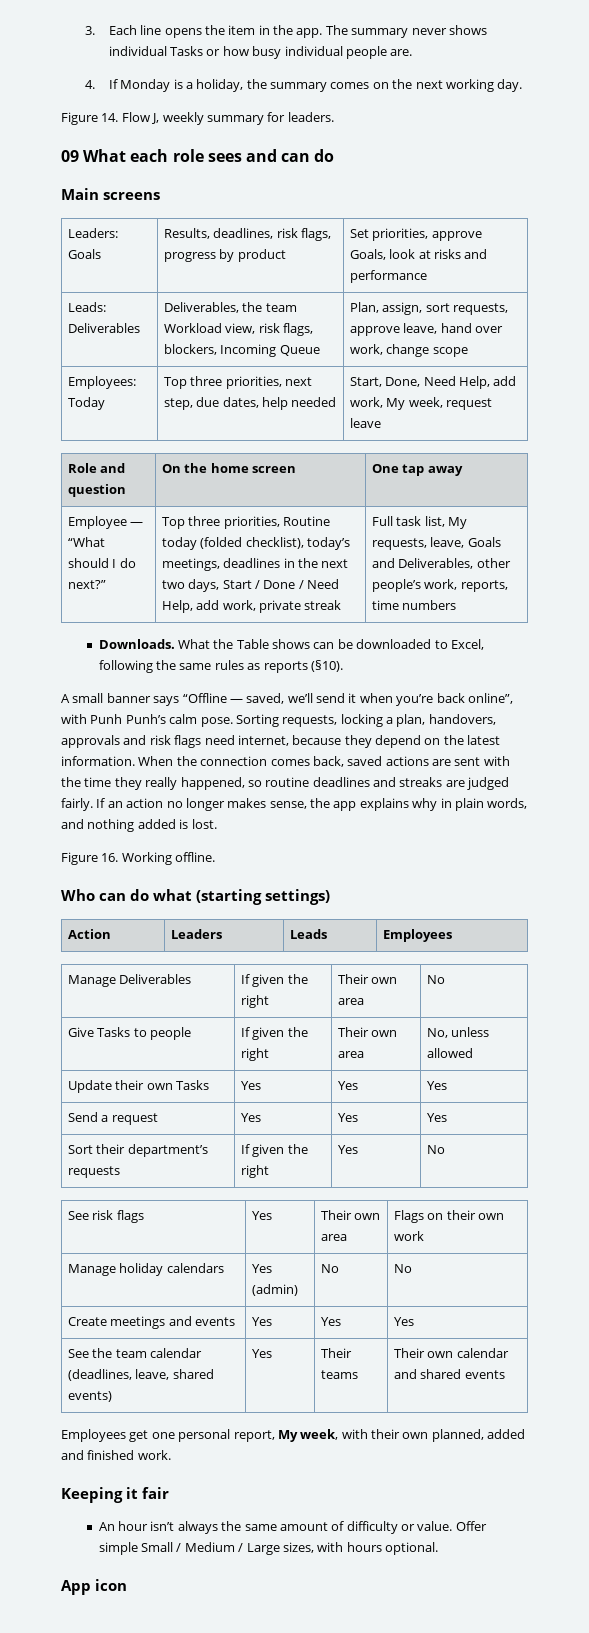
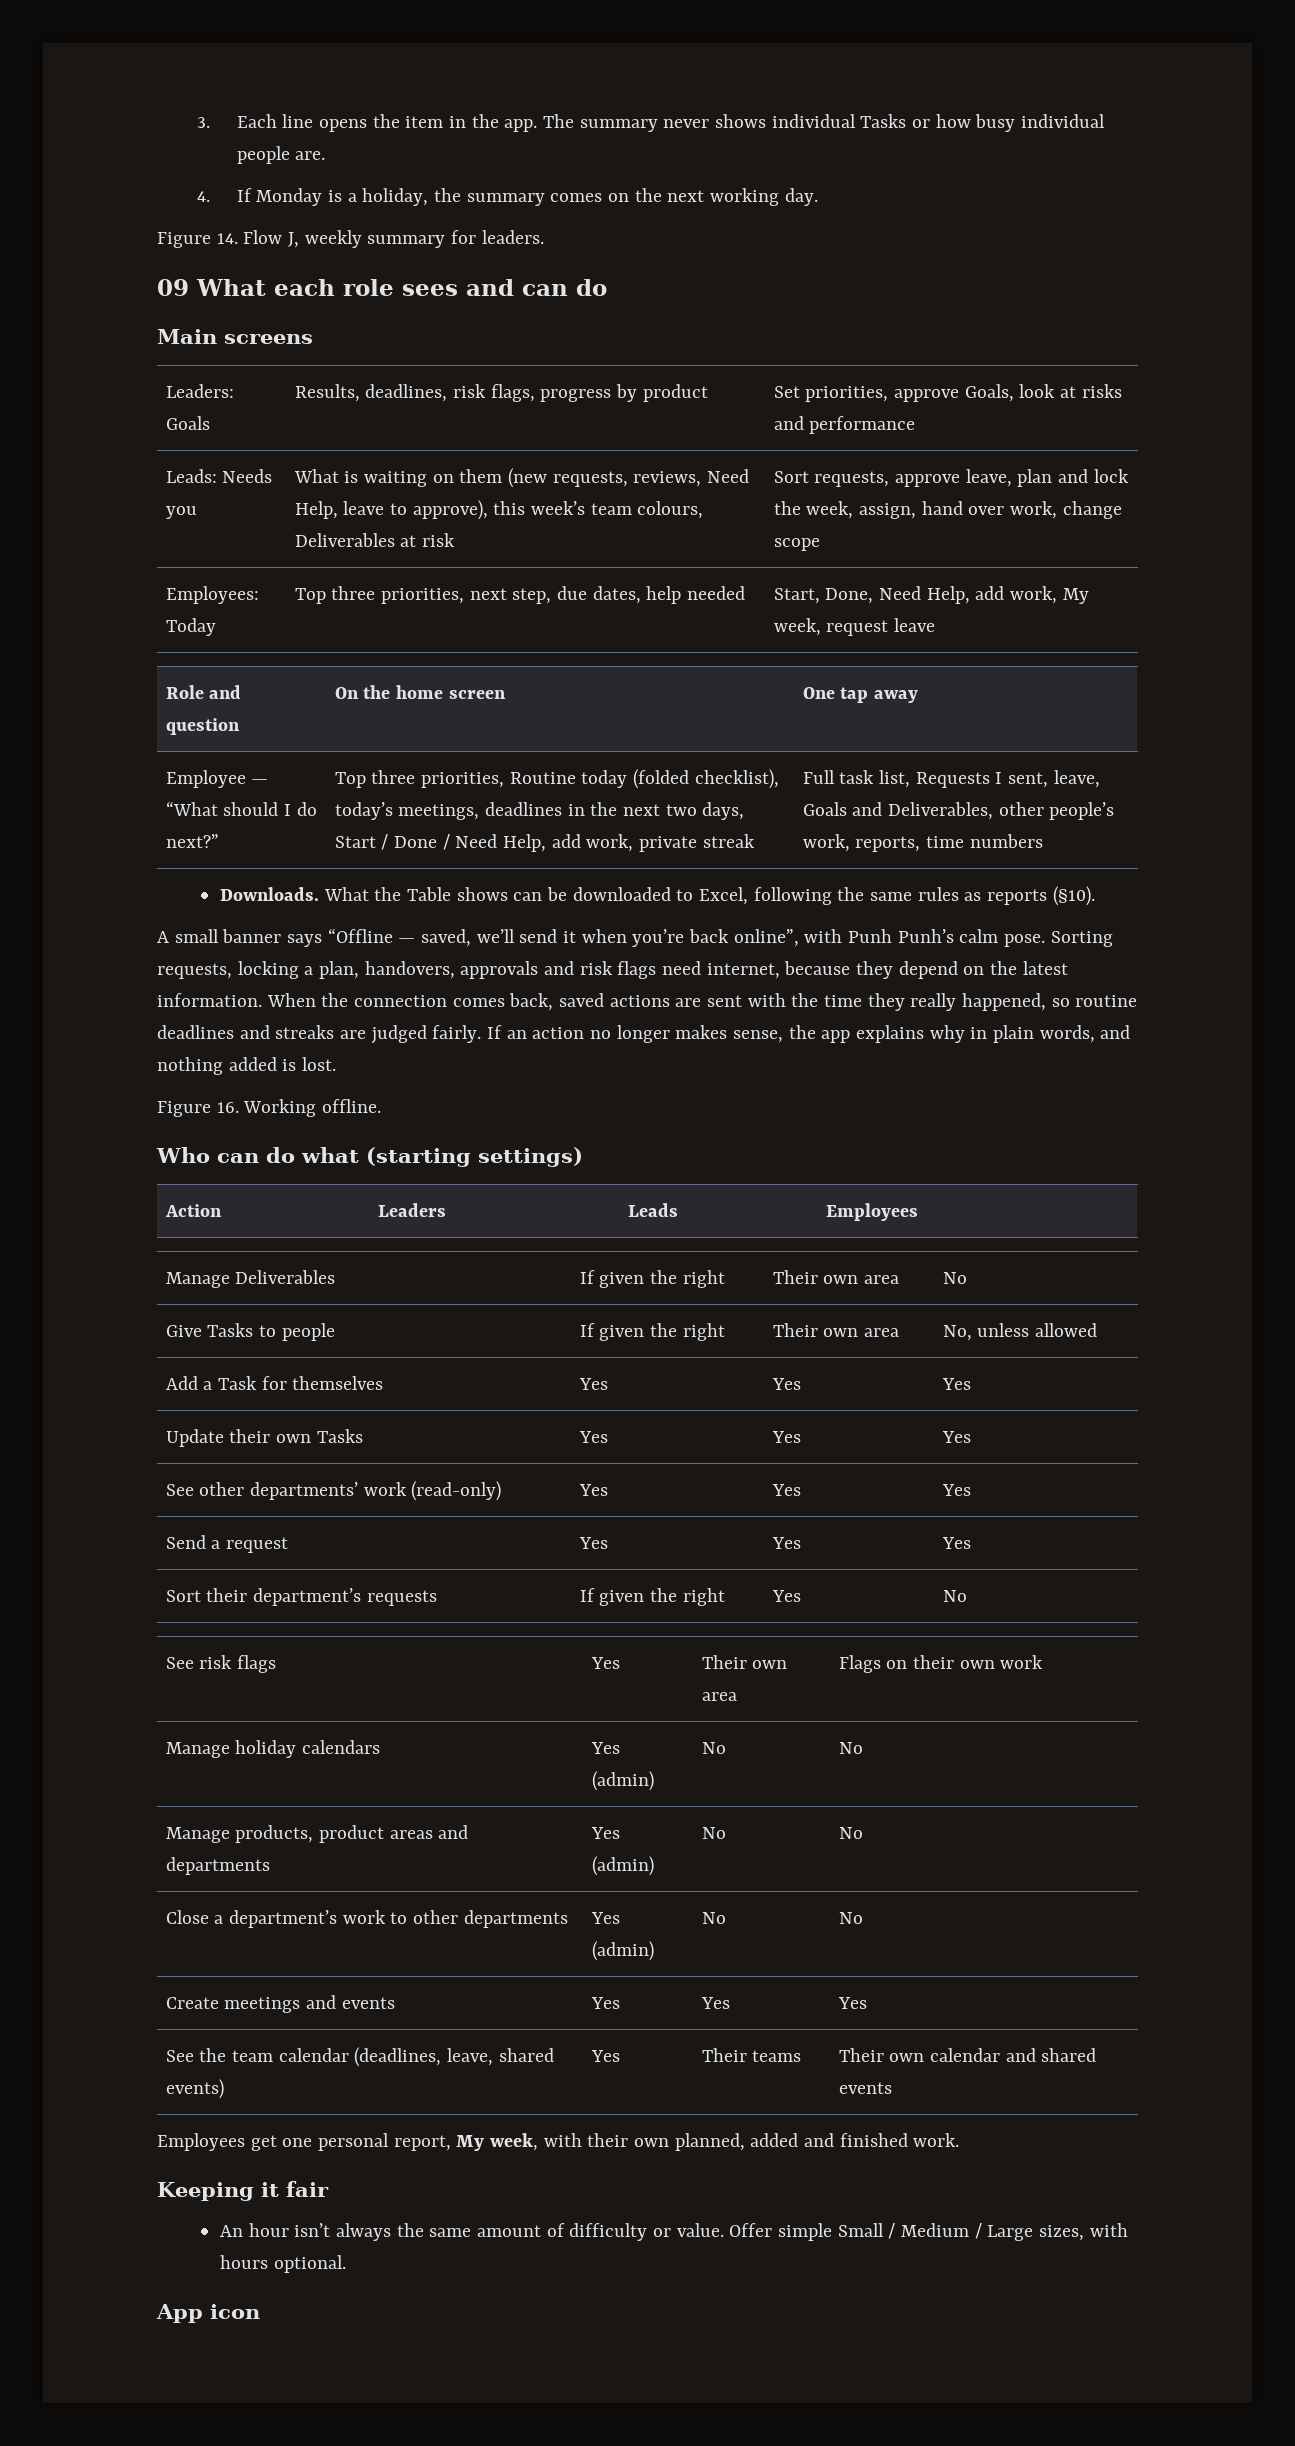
- Leads: Deliverables | Deliverables, the team Workload view, risk flags, blockers, Incoming Queue | Plan, assign, sort requests, approve leave, hand over work, change scope
+ Leads: Needs you | What is waiting on them (new requests, reviews, Need Help, leave to approve), this week’s team colours, Deliverables at risk | Sort requests, approve leave, plan and lock the week, assign, hand over work, change scope
- Full task list, My requests, leave, Goals and Deliverables, other people’s work, reports, time numbers
+ Full task list, Requests I sent, leave, Goals and Deliverables, other people’s work, reports, time numbers
+ Add a Task for themselves | Yes | Yes | Yes
+ See other departments’ work (read-only) | Yes | Yes | Yes
+ Manage products, product areas and departments | Yes (admin) | No | No
+ Close a department’s work to other departments | Yes (admin) | No | No

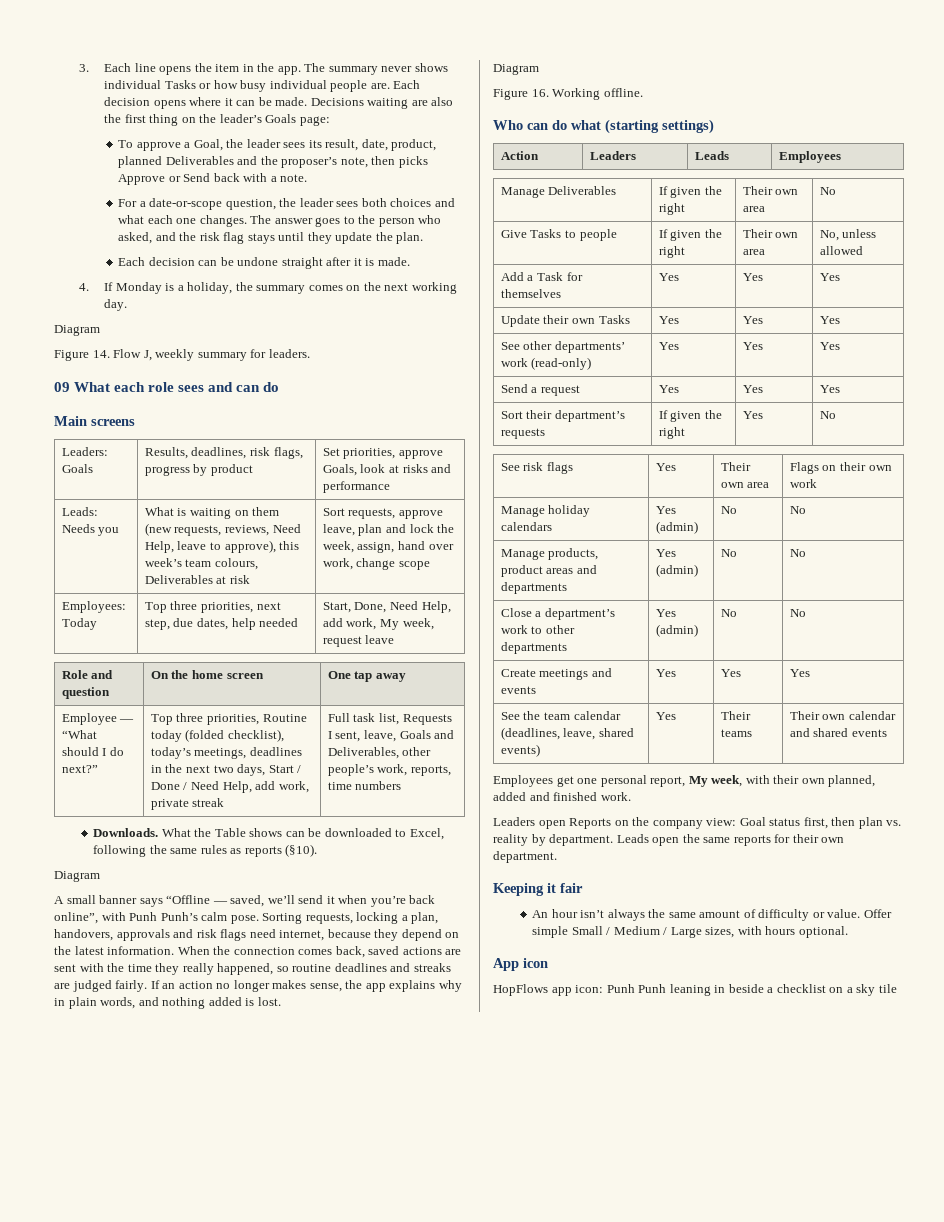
+ Each decision opens where it can be made. Decisions waiting are also the first thing on the leader’s Goals page:
+ To approve a Goal, the leader sees its result, date, product, planned Deliverables and the proposer’s note, then picks Approve or Send back with a note.
+ For a date-or-scope question, the leader sees both choices and what each one changes. The answer goes to the person who asked, and the risk flag stays until they update the plan.
+ Each decision can be undone straight after it is made.
  4. If Monday is a holiday, the summary comes on the next working day.
+ Diagram
  What the Table shows can be downloaded to Excel, following the same rules as reports (§10).
+ Diagram
  If an action no longer makes sense, the app explains why in plain words, and nothing added is lost.
+ Diagram
+ Leaders open Reports on the company view: Goal status first, then plan vs. reality by department. Leads open the same reports for their own department.
+ HopFlows app icon: Punh Punh leaning in beside a checklist on a sky tile

